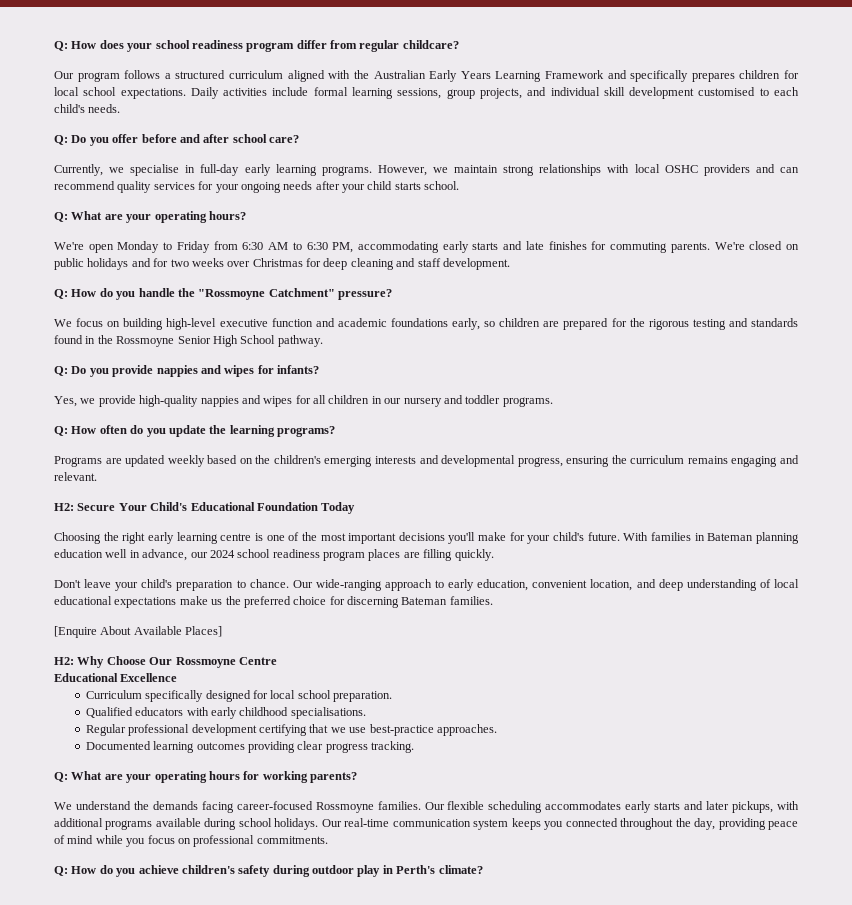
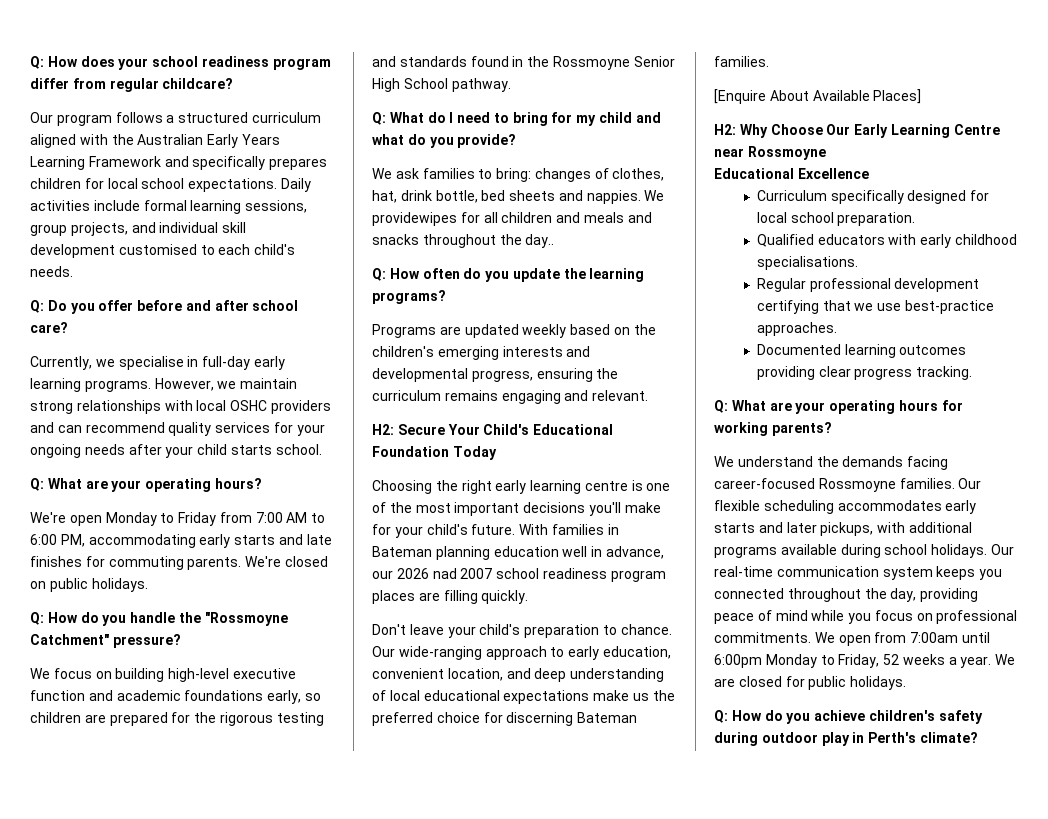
- We're open Monday to Friday from 6:30 AM to 6:30 PM, accommodating early starts and late finishes for commuting parents.
+ We're open Monday to Friday from 7:00 AM to 6:00 PM, accommodating early starts and late finishes for commuting parents.
- We're closed on public holidays and for two weeks over Christmas for deep cleaning and staff development.
+ We're closed on public holidays.
- Q: Do you provide nappies and wipes for infants?
- Yes, we provide high-quality nappies and wipes for all children in our nursery and toddler programs.
+ Q: What do I need to bring for my child and what do you provide?
+ We ask families to bring: changes of clothes, hat, drink bottle, bed sheets and nappies. We providewipes for all children and meals and snacks throughout the day..
- With families in Bateman planning education well in advance, our 2024 school readiness program places are filling quickly.
+ With families in Bateman planning education well in advance, our 2026 nad 2007 school readiness program places are filling quickly.
- H2: Why Choose Our Rossmoyne Centre
+ H2: Why Choose Our Early Learning Centre near Rossmoyne
+ We open from 7:00am until 6:00pm Monday to Friday, 52 weeks a year. We are closed for public holidays.

